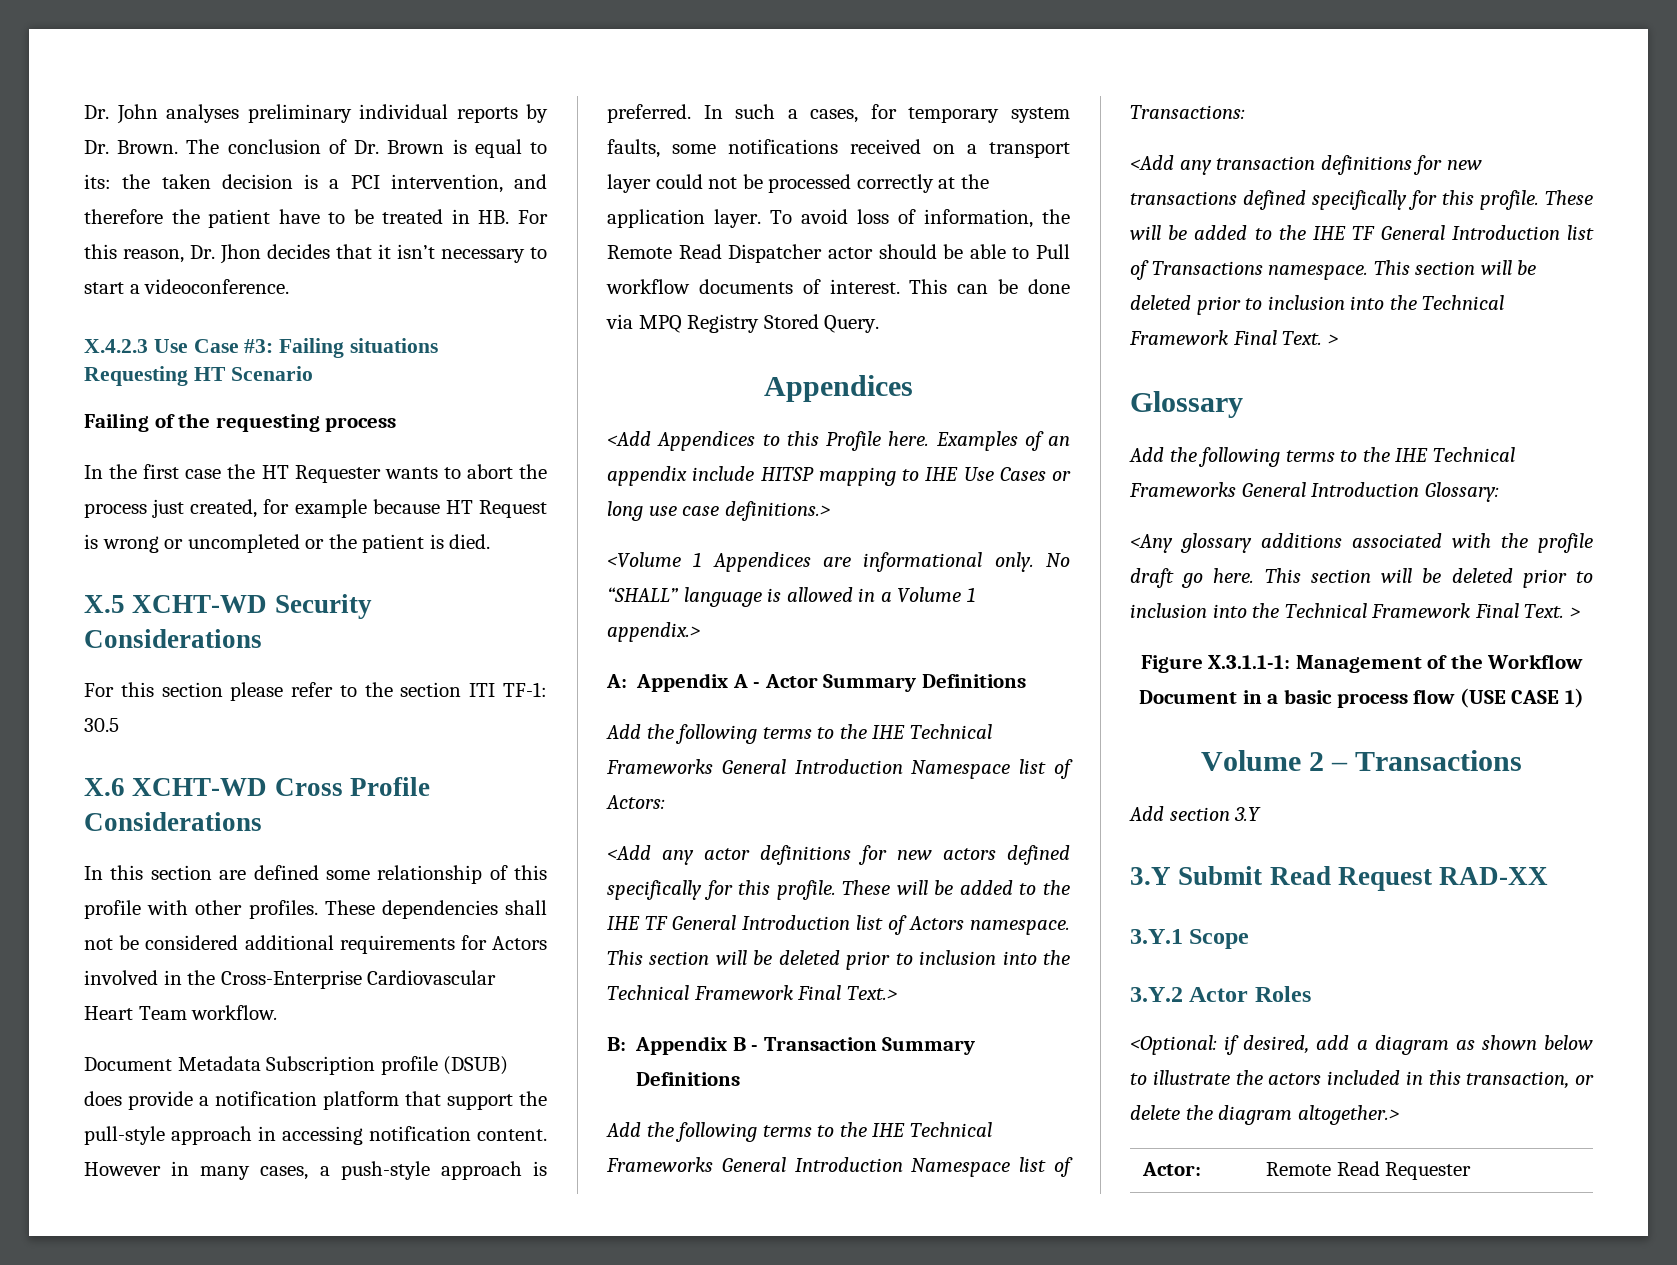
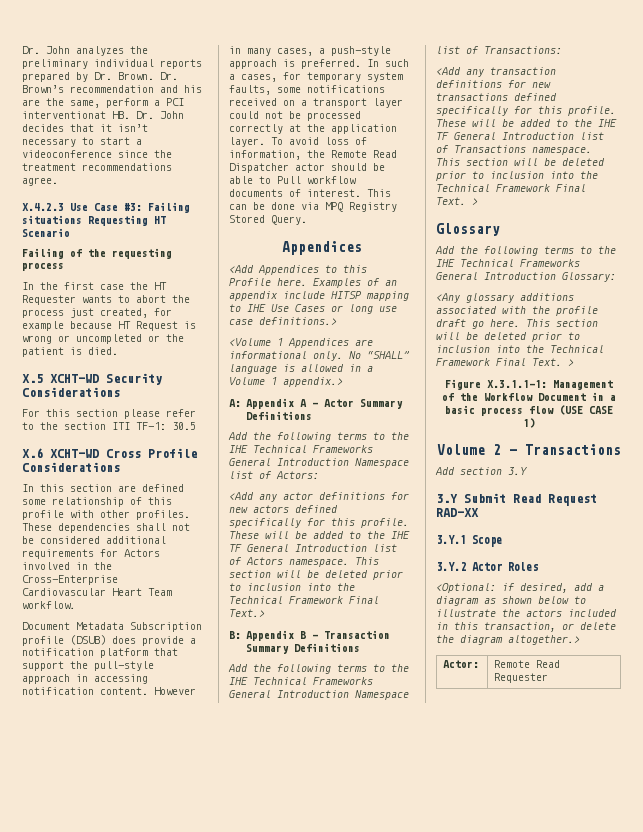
- Dr. John analyses preliminary individual reports by Dr. Brown.
+ Dr. John analyzes the preliminary individual reports prepared by Dr. Brown.
- The conclusion of Dr. Brown is equal to its: the taken decision is a PCI intervention, and therefore the patient have to be treated in HB. For this reason, Dr. Jhon decides that it isn’t necessary to start a videoconference.
+ Dr. Brown’s recommendation and his are the same, perform a PCI interventionat HB. Dr. John decides that it isn’t necessary to start a videoconference since the treatment recommendations agree.

